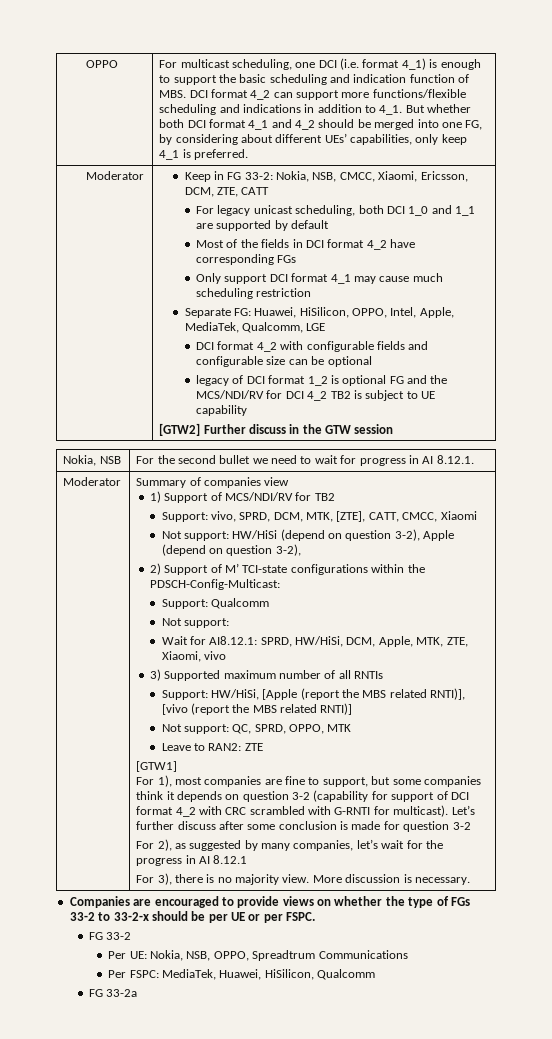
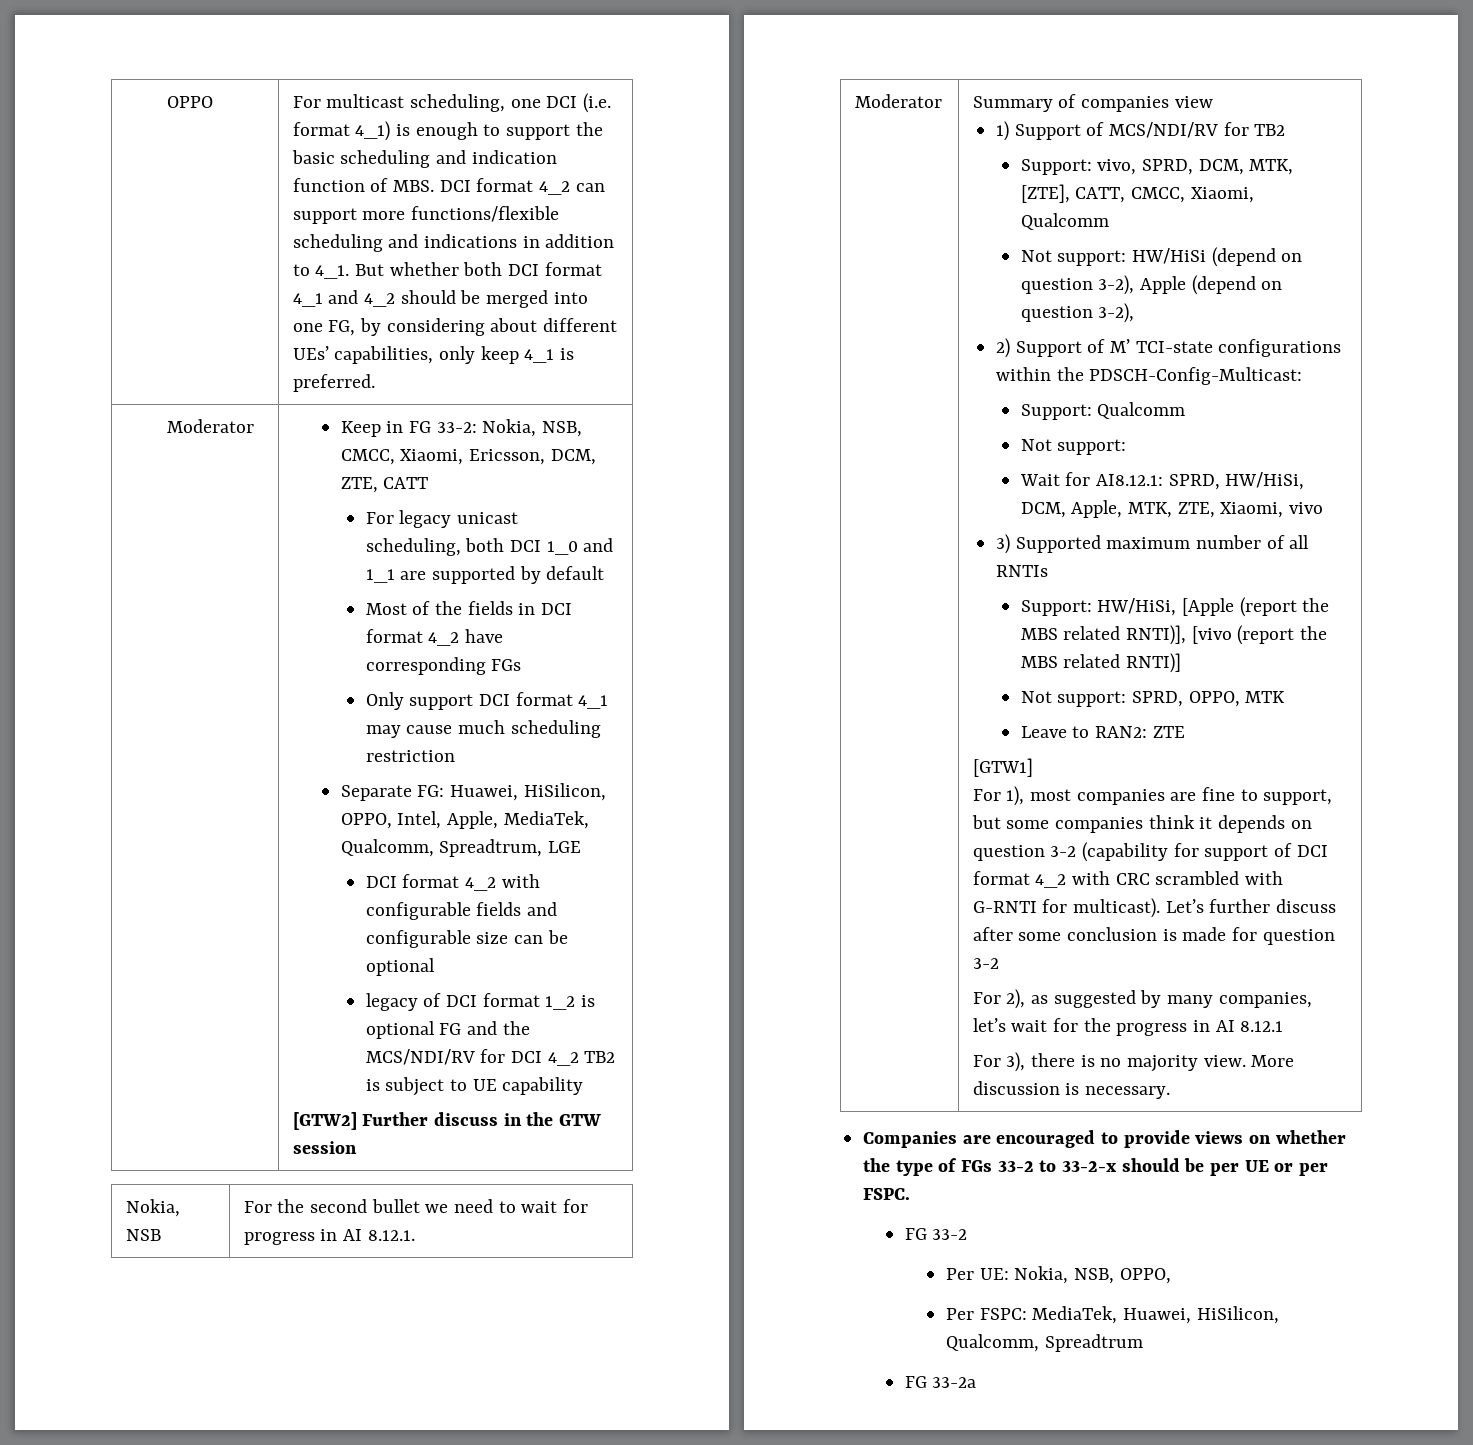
- Separate FG: Huawei, HiSilicon, OPPO, Intel, Apple, MediaTek, Qualcomm, LGE
+ Separate FG: Huawei, HiSilicon, OPPO, Intel, Apple, MediaTek, Qualcomm, Spreadtrum, LGE
- Support: vivo, SPRD, DCM, MTK, [ZTE], CATT, CMCC, Xiaomi
+ Support: vivo, SPRD, DCM, MTK, [ZTE], CATT, CMCC, Xiaomi, Qualcomm
- Not support: QC, SPRD, OPPO, MTK
+ Not support: SPRD, OPPO, MTK
- Per UE: Nokia, NSB, OPPO, Spreadtrum Communications
+ Per UE: Nokia, NSB, OPPO,
- Per FSPC: MediaTek, Huawei, HiSilicon, Qualcomm
+ Per FSPC: MediaTek, Huawei, HiSilicon, Qualcomm, Spreadtrum

